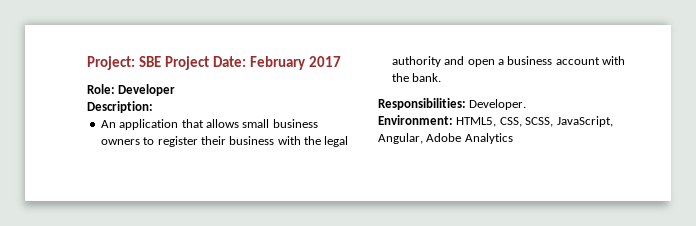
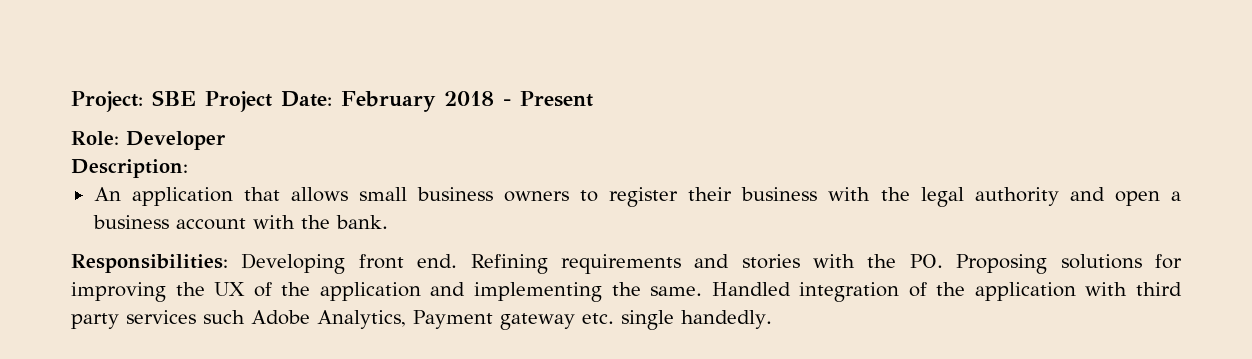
- Project: SBE Project Date: February 2017
+ Project: SBE Project Date: February 2018 - Present
- Responsibilities: Developer.
- Environment: HTML5, CSS, SCSS, JavaScript, Angular, Adobe Analytics
+ Responsibilities: Developing front end. Refining requirements and stories with the PO. Proposing solutions for improving the UX of the application and implementing the same. Handled integration of the application with third party services such Adobe Analytics, Payment gateway etc. single handedly.

